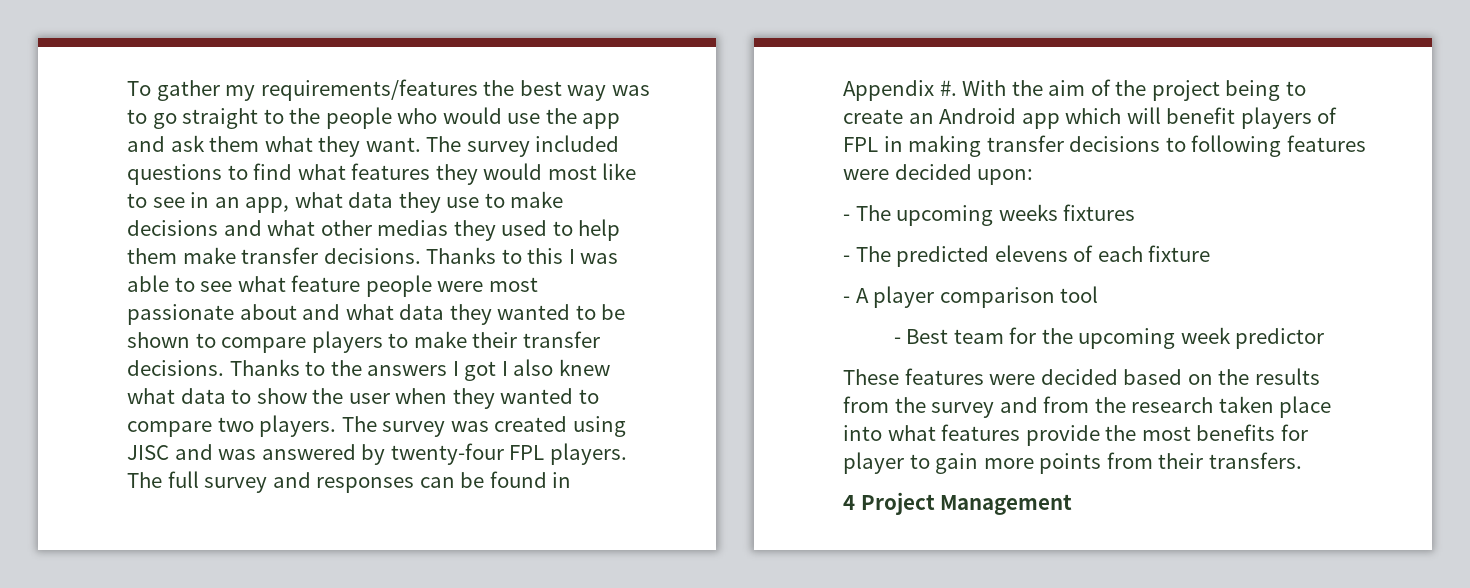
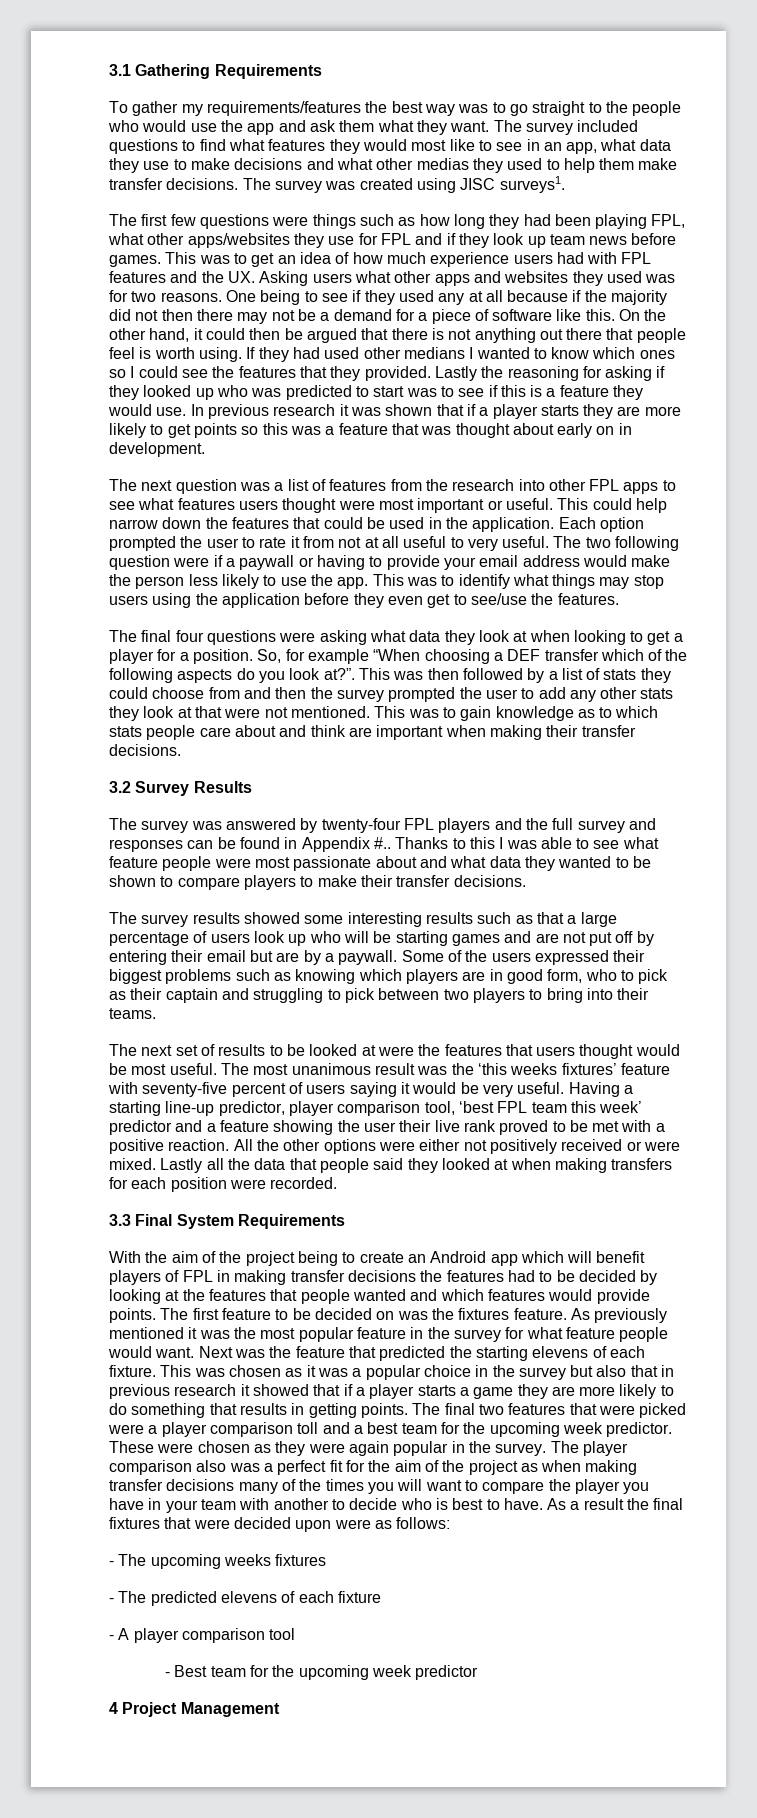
+ 3.1 Gathering Requirements
+ The survey was created using JISC surveys1.
+ The first few questions were things such as how long they had been playing FPL, what other apps/websites they use for FPL and if they look up team news before games. This was to get an idea of how much experience users had with FPL features and the UX. Asking users what other apps and websites they used was for two reasons. One being to see if they used any at all because if the majority did not then there may not be a demand for a piece of software like this. On the other hand, it could then be argued that there is not anything out there that people feel is worth using. If they had used other medians I wanted to know which ones so I could see the features that they provided. Lastly the reasoning for asking if they looked up who was predicted to start was to see if this is a feature they would use. In previous research it was shown that if a player starts they are more likely to get points so this was a feature that was thought about early on in development.
+ The next question was a list of features from the research into other FPL apps to see what features users thought were most important or useful. This could help narrow down the features that could be used in the application. Each option prompted the user to rate it from not at all useful to very useful. The two following question were if a paywall or having to provide your email address would make the person less likely to use the app. This was to identify what things may stop users using the application before they even get to see/use the features.
+ The final four questions were asking what data they look at when looking to get a player for a position. So, for example “When choosing a DEF transfer which of the following aspects do you look at?”. This was then followed by a list of stats they could choose from and then the survey prompted the user to add any other stats they look at that were not mentioned. This was to gain knowledge as to which stats people care about and think are important when making their transfer decisions.
+ 3.2 Survey Results
+ The survey was answered by twenty-four FPL players and the full survey and responses can be found in Appendix #..
- Thanks to this I was able to see what feature people were most passionate about and what data they wanted to be shown to compare players to make their transfer decisions. Thanks to the answers I got I also knew what data to show the user when they wanted to compare two players. The survey was created using JISC and was answered by twenty-four FPL players. The full survey and responses can be found in Appendix #. With the aim of the project being to create an Android app which will benefit players of FPL in making transfer decisions to following features were decided upon:
+ Thanks to this I was able to see what feature people were most passionate about and what data they wanted to be shown to compare players to make their transfer decisions.
+ The survey results showed some interesting results such as that a large percentage of users look up who will be starting games and are not put off by entering their email but are by a paywall. Some of the users expressed their biggest problems such as knowing which players are in good form, who to pick as their captain and struggling to pick between two players to bring into their teams.
+ The next set of results to be looked at were the features that users thought would be most useful. The most unanimous result was the ‘this weeks fixtures’ feature with seventy-five percent of users saying it would be very useful. Having a starting line-up predictor, player comparison tool, ‘best FPL team this week’ predictor and a feature showing the user their live rank proved to be met with a positive reaction. All the other options were either not positively received or were mixed. Lastly all the data that people said they looked at when making transfers for each position were recorded.
+ 3.3 Final System Requirements
+ With the aim of the project being to create an Android app which will benefit players of FPL in making transfer decisions the features had to be decided by looking at the features that people wanted and which features would provide points. The first feature to be decided on was the fixtures feature. As previously mentioned it was the most popular feature in the survey for what feature people would want. Next was the feature that predicted the starting elevens of each fixture. This was chosen as it was a popular choice in the survey but also that in previous research it showed that if a player starts a game they are more likely to do something that results in getting points. The final two features that were picked were a player comparison toll and a best team for the upcoming week predictor. These were chosen as they were again popular in the survey. The player comparison also was a perfect fit for the aim of the project as when making transfer decisions many of the times you will want to compare the player you have in your team with another to decide who is best to have. As a result the final fixtures that were decided upon were as follows:
- These features were decided based on the results from the survey and from the research taken place into what features provide the most benefits for player to gain more points from their transfers.

